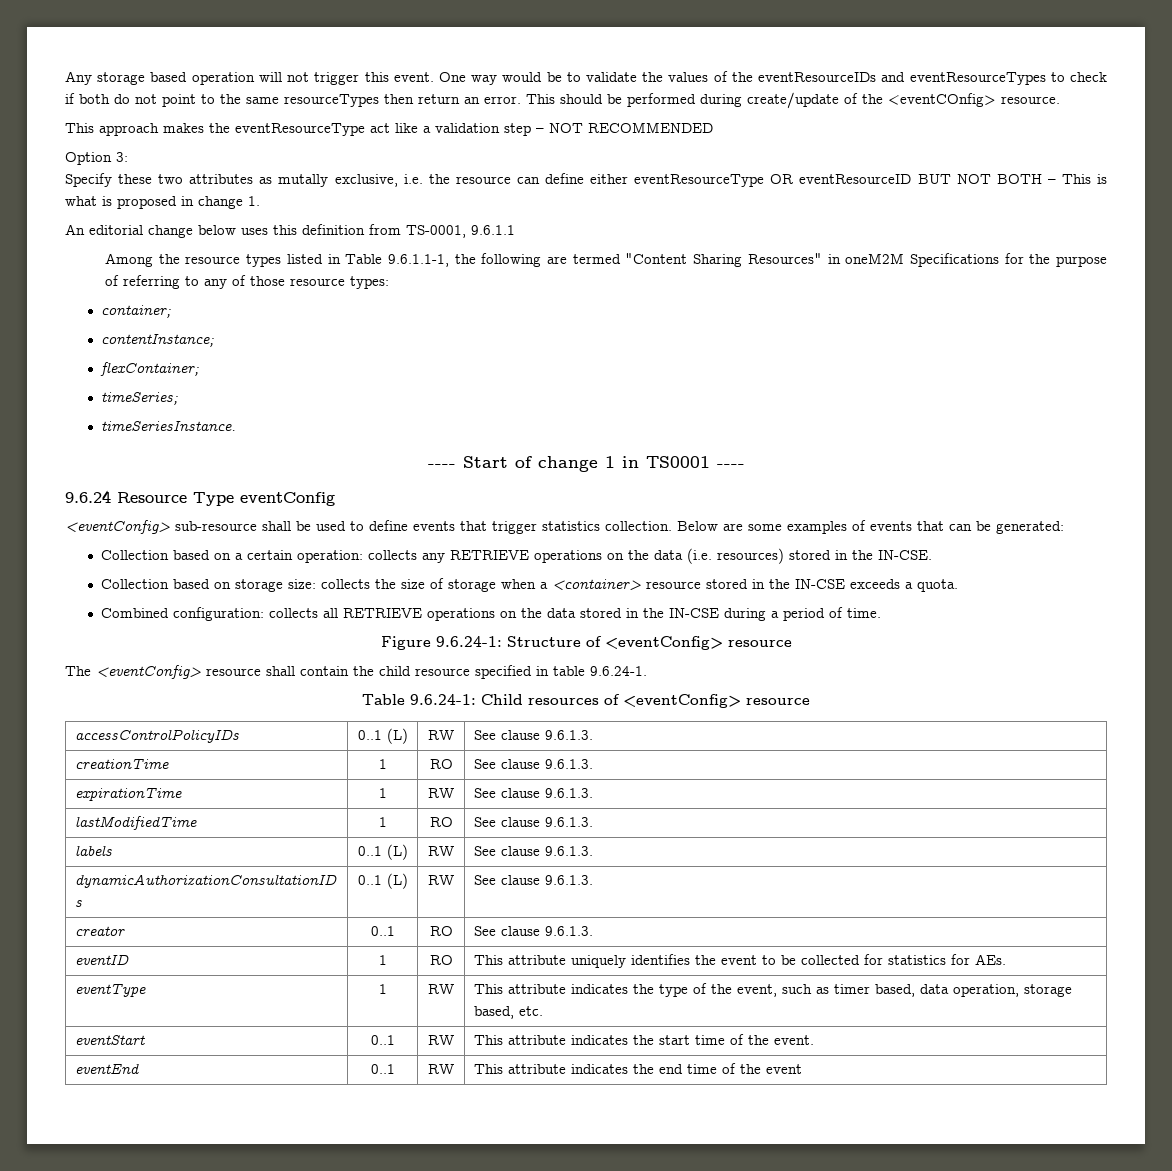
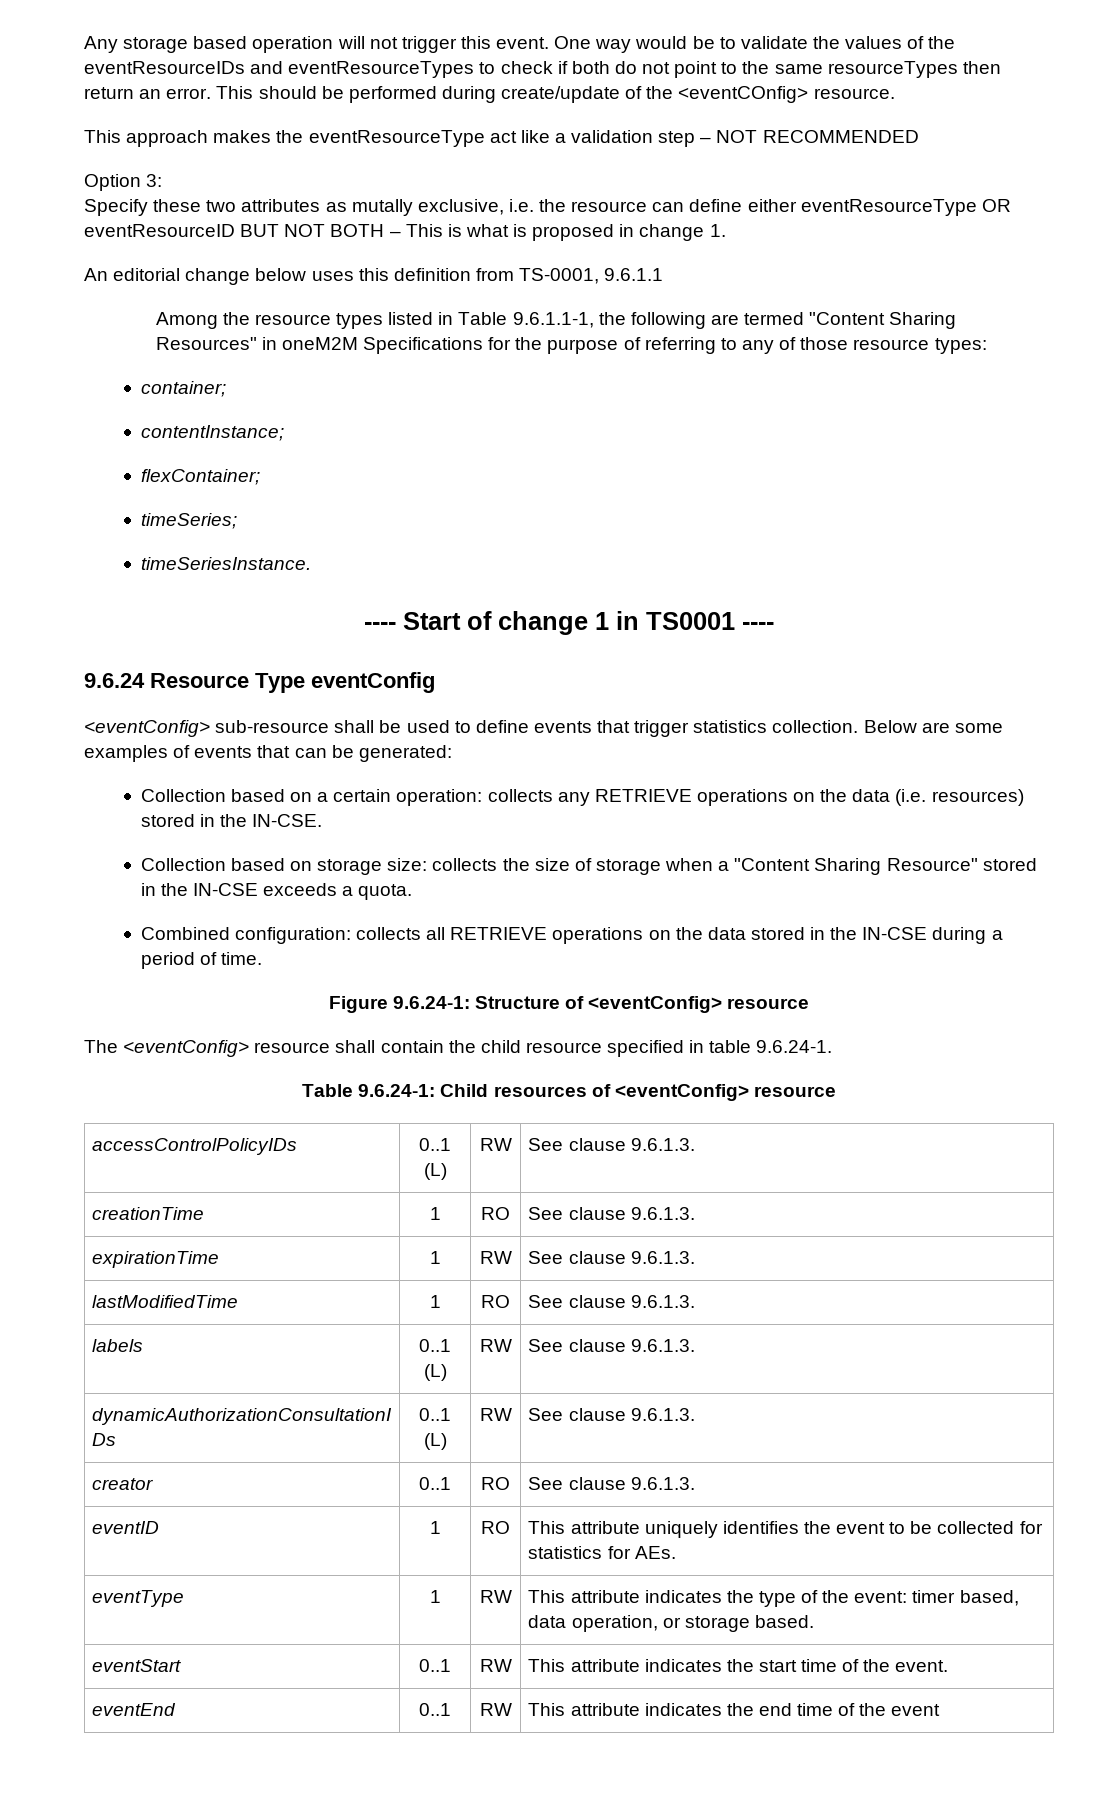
- Collection based on storage size: collects the size of storage when a <container> resource stored in the IN-CSE exceeds a quota.
+ Collection based on storage size: collects the size of storage when a "Content Sharing Resource" stored in the IN-CSE exceeds a quota.
- eventType | 1 | RW | This attribute indicates the type of the event, such as timer based, data operation, storage based, etc.
+ eventType | 1 | RW | This attribute indicates the type of the event: timer based, data operation, or storage based.

